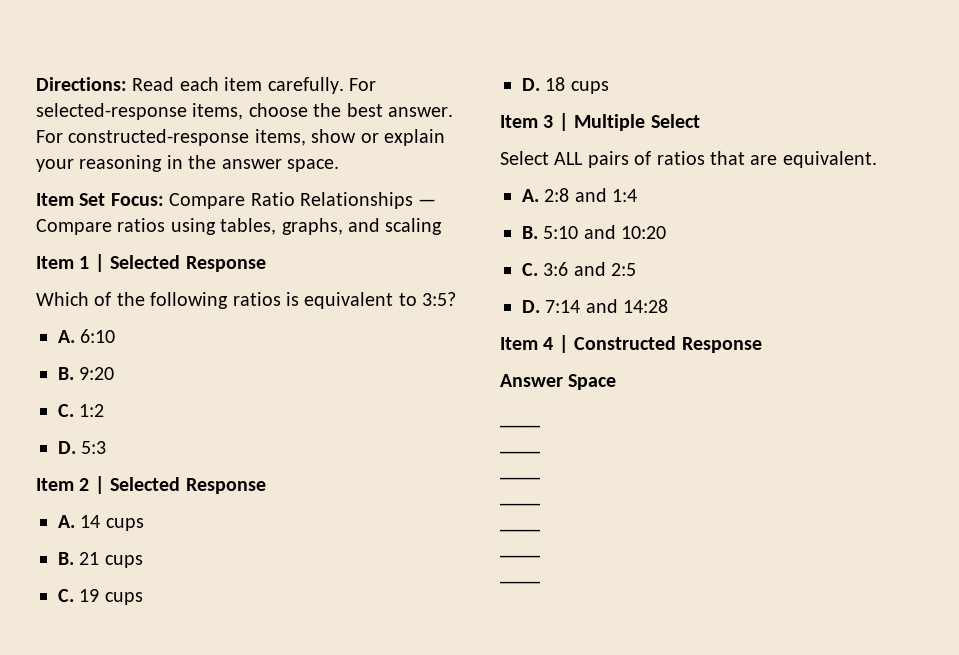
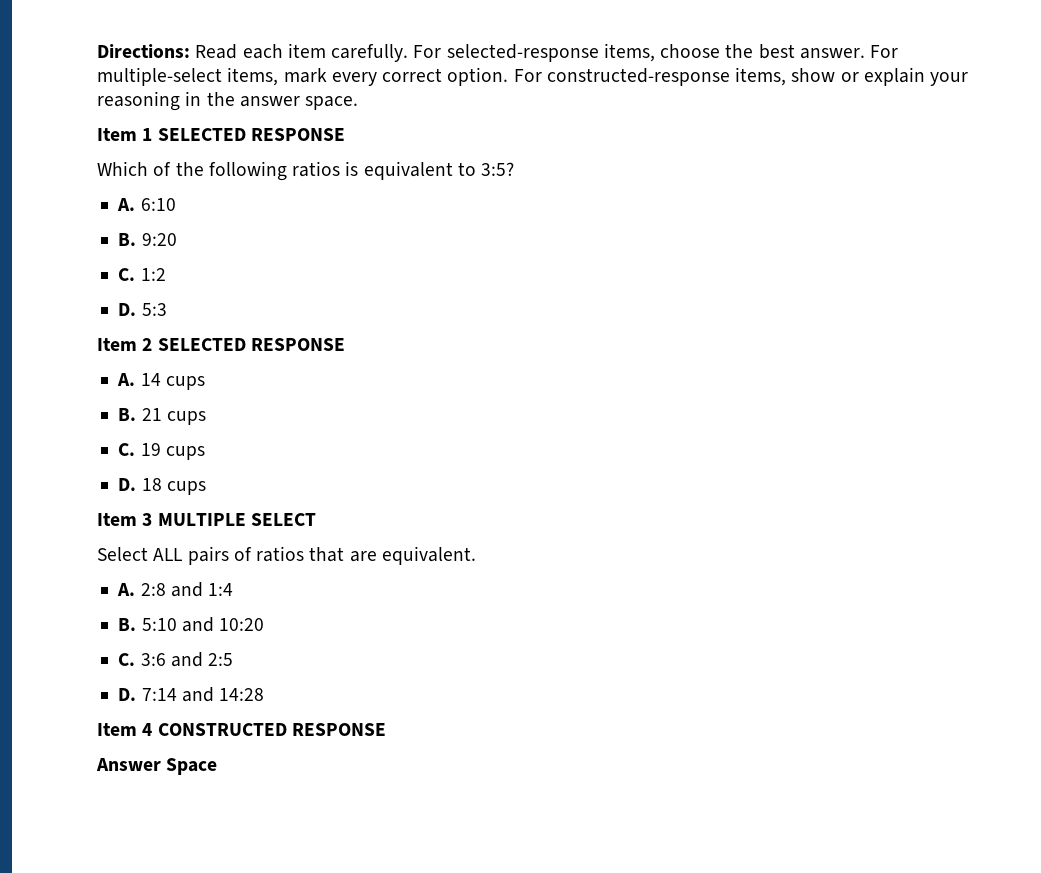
- For constructed-response items, show or explain your reasoning in the answer space.
+ For multiple-select items, mark every correct option. For constructed-response items, show or explain your reasoning in the answer space.
- Item Set Focus: Compare Ratio Relationships — Compare ratios using tables, graphs, and scaling
- Item 1 | Selected Response
+ Item 1 SELECTED RESPONSE
- Item 2 | Selected Response
+ Item 2 SELECTED RESPONSE
- Item 3 | Multiple Select
+ Item 3 MULTIPLE SELECT
- Item 4 | Constructed Response
+ Item 4 CONSTRUCTED RESPONSE
  Answer Space
- ____
- ____
- ____
- ____
- ____
- ____
- ____

